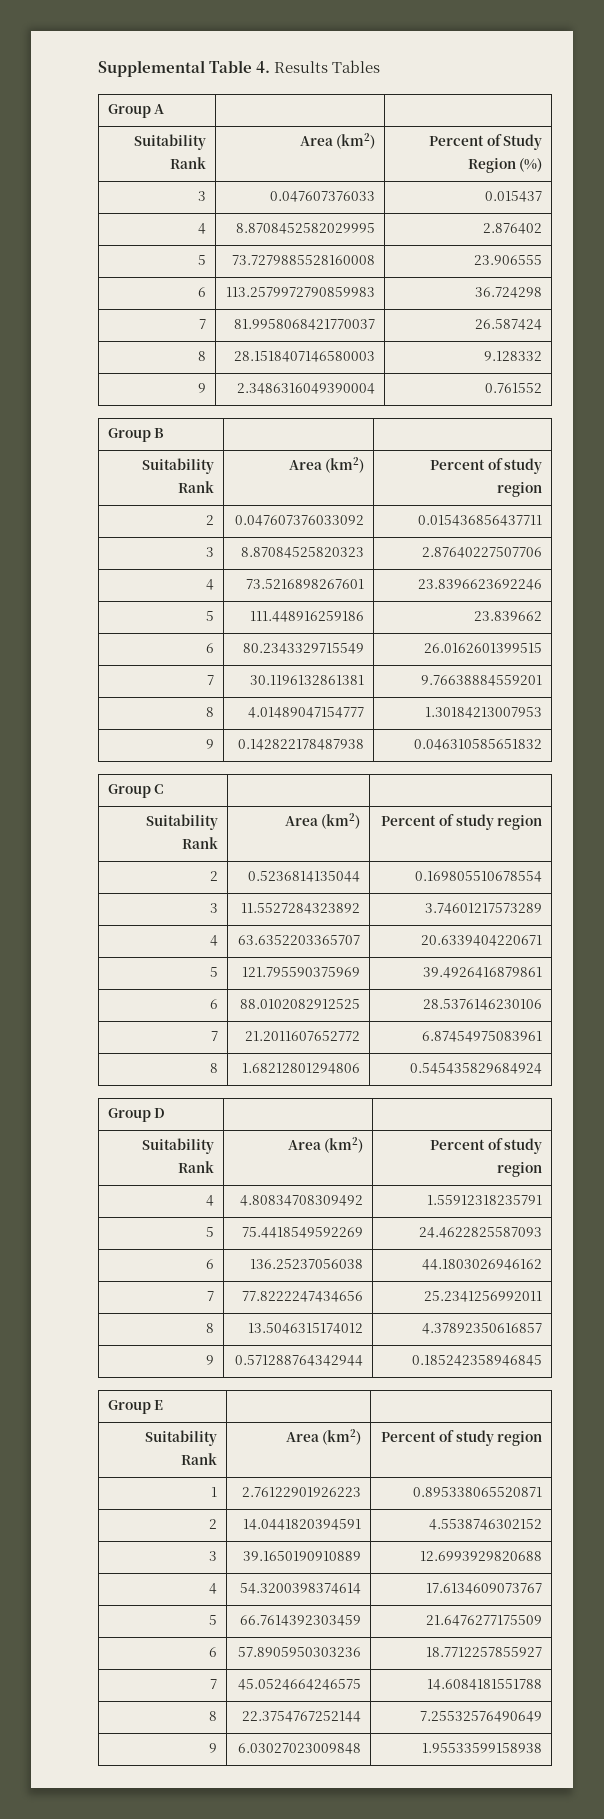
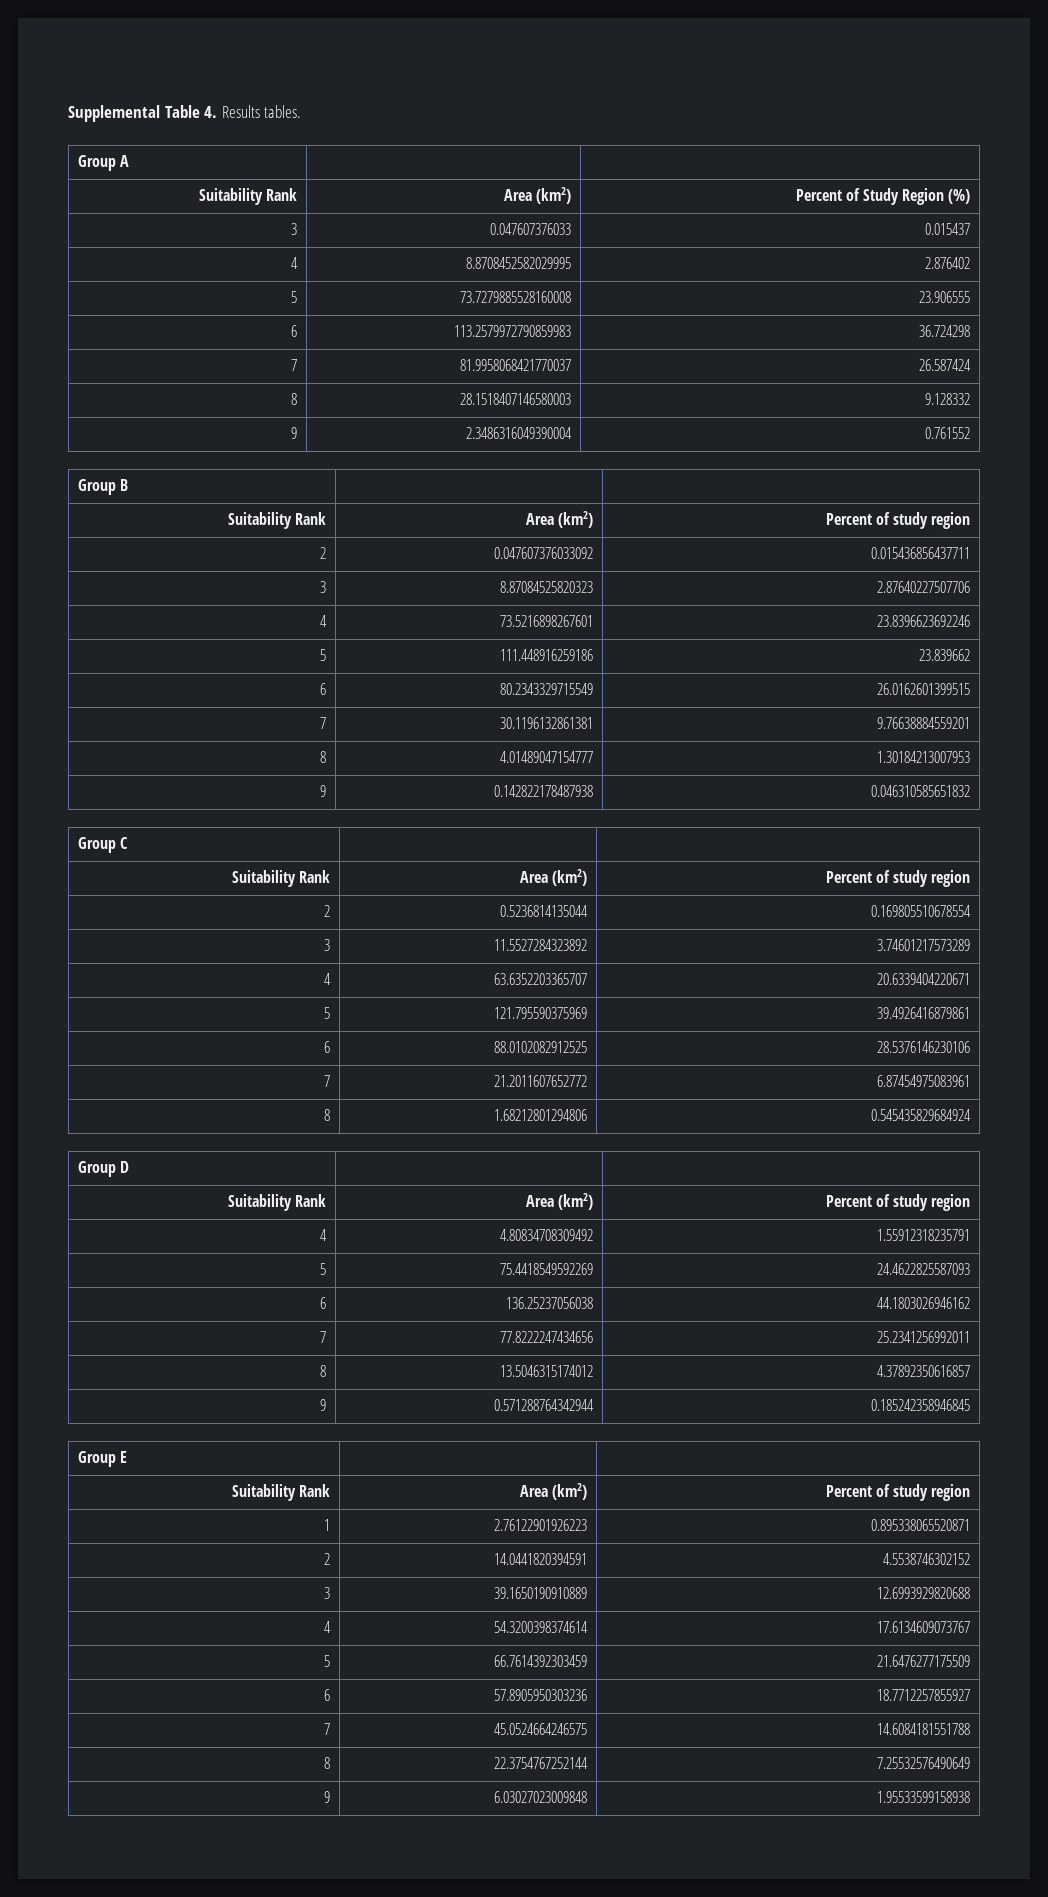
- Supplemental Table 4. Results Tables
+ Supplemental Table 4. Results tables.

